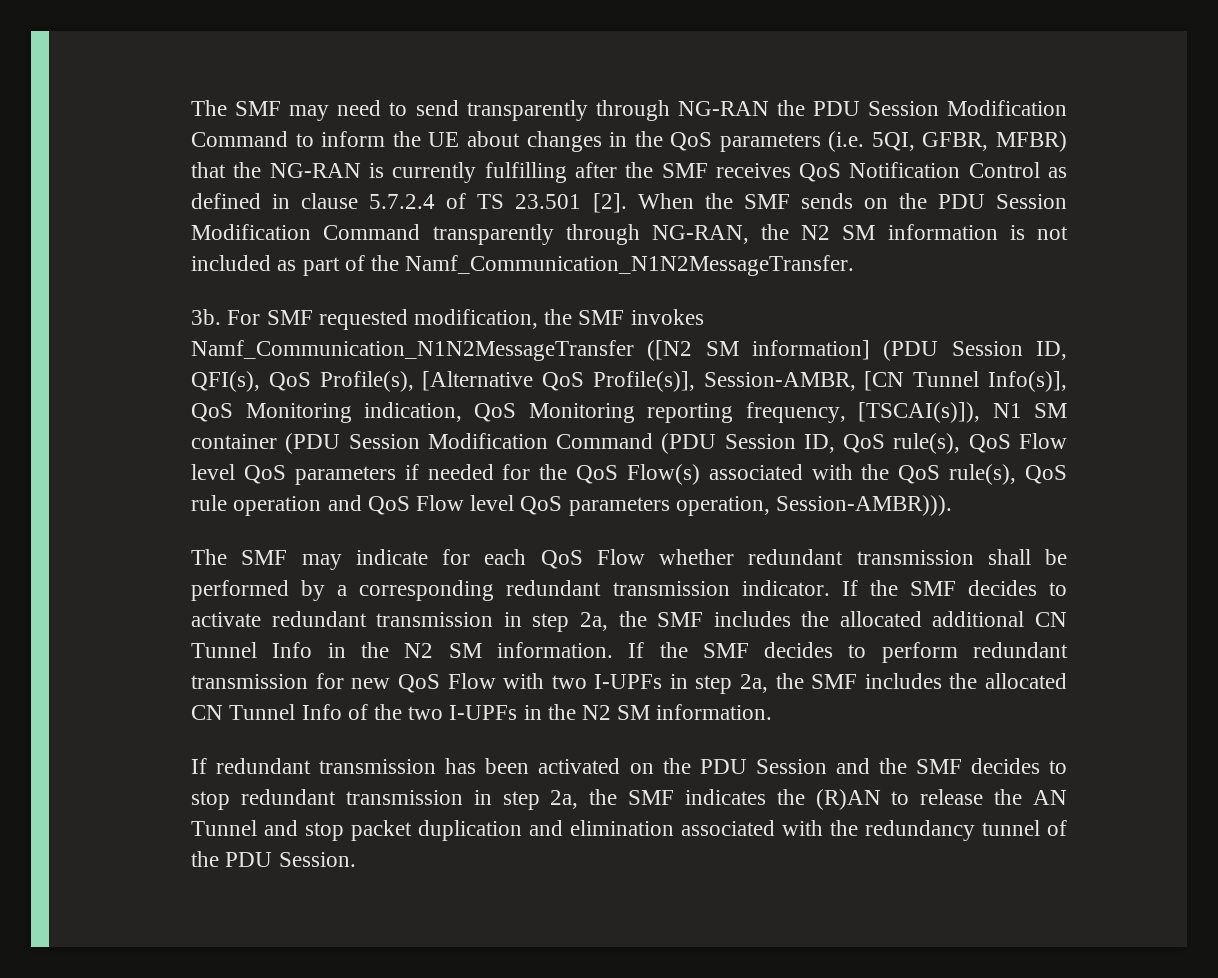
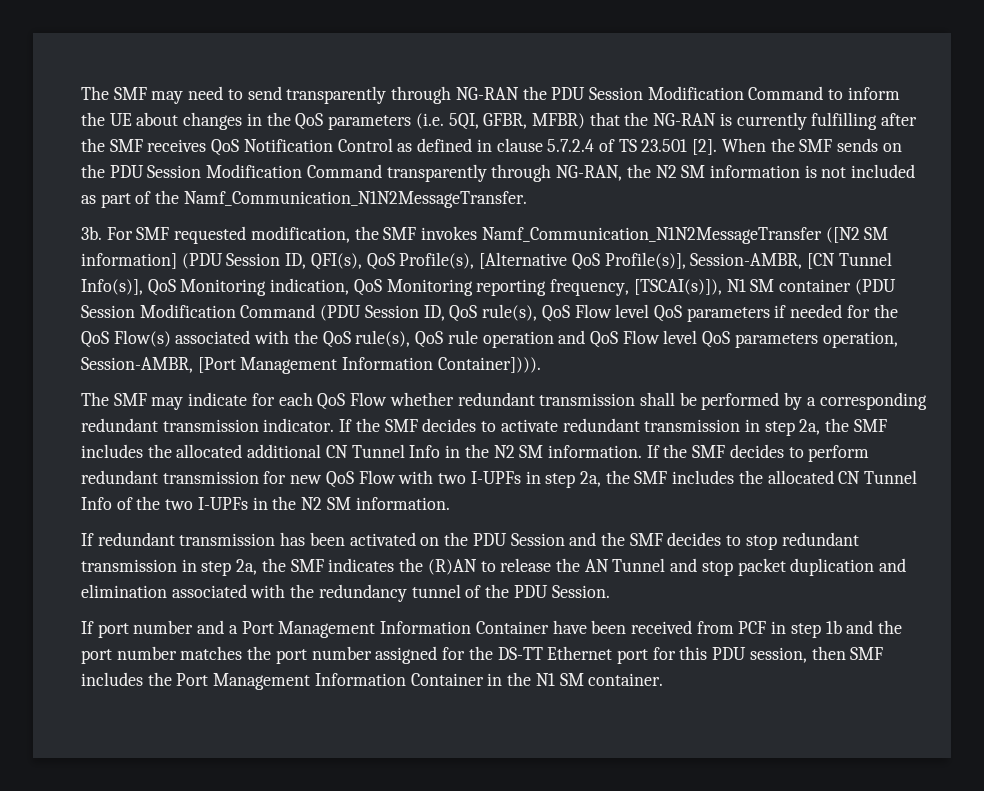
- For SMF requested modification, the SMF invokes Namf_Communication_N1N2MessageTransfer ([N2 SM information] (PDU Session ID, QFI(s), QoS Profile(s), [Alternative QoS Profile(s)], Session-AMBR, [CN Tunnel Info(s)], QoS Monitoring indication, QoS Monitoring reporting frequency, [TSCAI(s)]), N1 SM container (PDU Session Modification Command (PDU Session ID, QoS rule(s), QoS Flow level QoS parameters if needed for the QoS Flow(s) associated with the QoS rule(s), QoS rule operation and QoS Flow level QoS parameters operation, Session-AMBR))).
+ For SMF requested modification, the SMF invokes Namf_Communication_N1N2MessageTransfer ([N2 SM information] (PDU Session ID, QFI(s), QoS Profile(s), [Alternative QoS Profile(s)], Session-AMBR, [CN Tunnel Info(s)], QoS Monitoring indication, QoS Monitoring reporting frequency, [TSCAI(s)]), N1 SM container (PDU Session Modification Command (PDU Session ID, QoS rule(s), QoS Flow level QoS parameters if needed for the QoS Flow(s) associated with the QoS rule(s), QoS rule operation and QoS Flow level QoS parameters operation, Session-AMBR, [Port Management Information Container]))).
+ If port number and a Port Management Information Container have been received from PCF in step 1b and the port number matches the port number assigned for the DS-TT Ethernet port for this PDU session, then SMF includes the Port Management Information Container in the N1 SM container.

